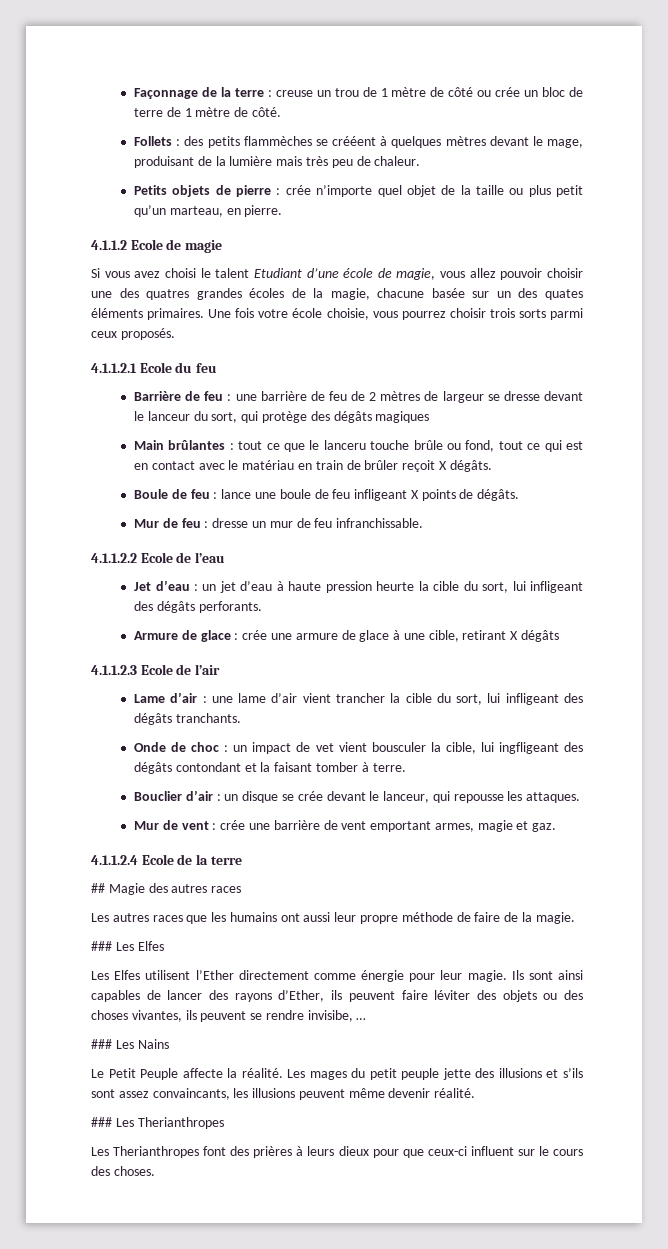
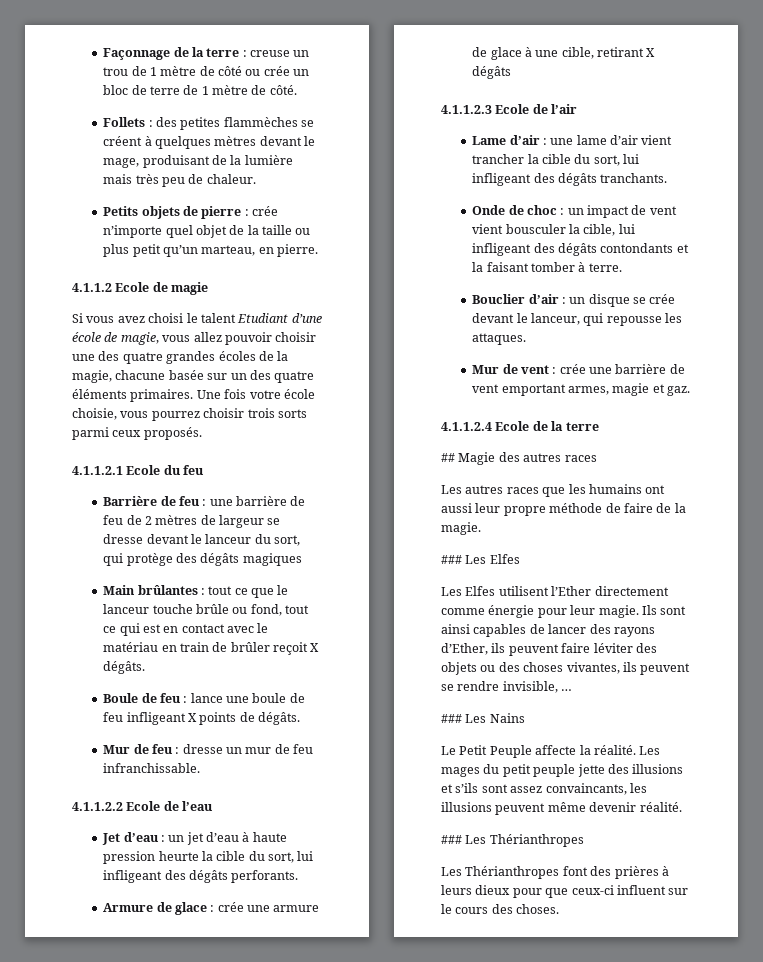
- Follets : des petits flammèches se crééent à quelques mètres devant le mage, produisant de la lumière mais très peu de chaleur.
+ Follets : des petites flammèches se créent à quelques mètres devant le mage, produisant de la lumière mais très peu de chaleur.
- Si vous avez choisi le talent Etudiant d’une école de magie, vous allez pouvoir choisir une des quatres grandes écoles de la magie, chacune basée sur un des quates éléments primaires.
+ Si vous avez choisi le talent Etudiant d’une école de magie, vous allez pouvoir choisir une des quatre grandes écoles de la magie, chacune basée sur un des quatre éléments primaires.
- Main brûlantes : tout ce que le lanceru touche brûle ou fond, tout ce qui est en contact avec le matériau en train de brûler reçoit X dégâts.
+ Main brûlantes : tout ce que le lanceur touche brûle ou fond, tout ce qui est en contact avec le matériau en train de brûler reçoit X dégâts.
- Onde de choc : un impact de vet vient bousculer la cible, lui ingfligeant des dégâts contondant et la faisant tomber à terre.
+ Onde de choc : un impact de vent vient bousculer la cible, lui infligeant des dégâts contondants et la faisant tomber à terre.
- Ils sont ainsi capables de lancer des rayons d’Ether, ils peuvent faire léviter des objets ou des choses vivantes, ils peuvent se rendre invisibe, …
+ Ils sont ainsi capables de lancer des rayons d’Ether, ils peuvent faire léviter des objets ou des choses vivantes, ils peuvent se rendre invisible, …
- ### Les Therianthropes
- Les Therianthropes font des prières à leurs dieux pour que ceux-ci influent sur le cours des choses.
+ ### Les Thérianthropes
+ Les Thérianthropes font des prières à leurs dieux pour que ceux-ci influent sur le cours des choses.

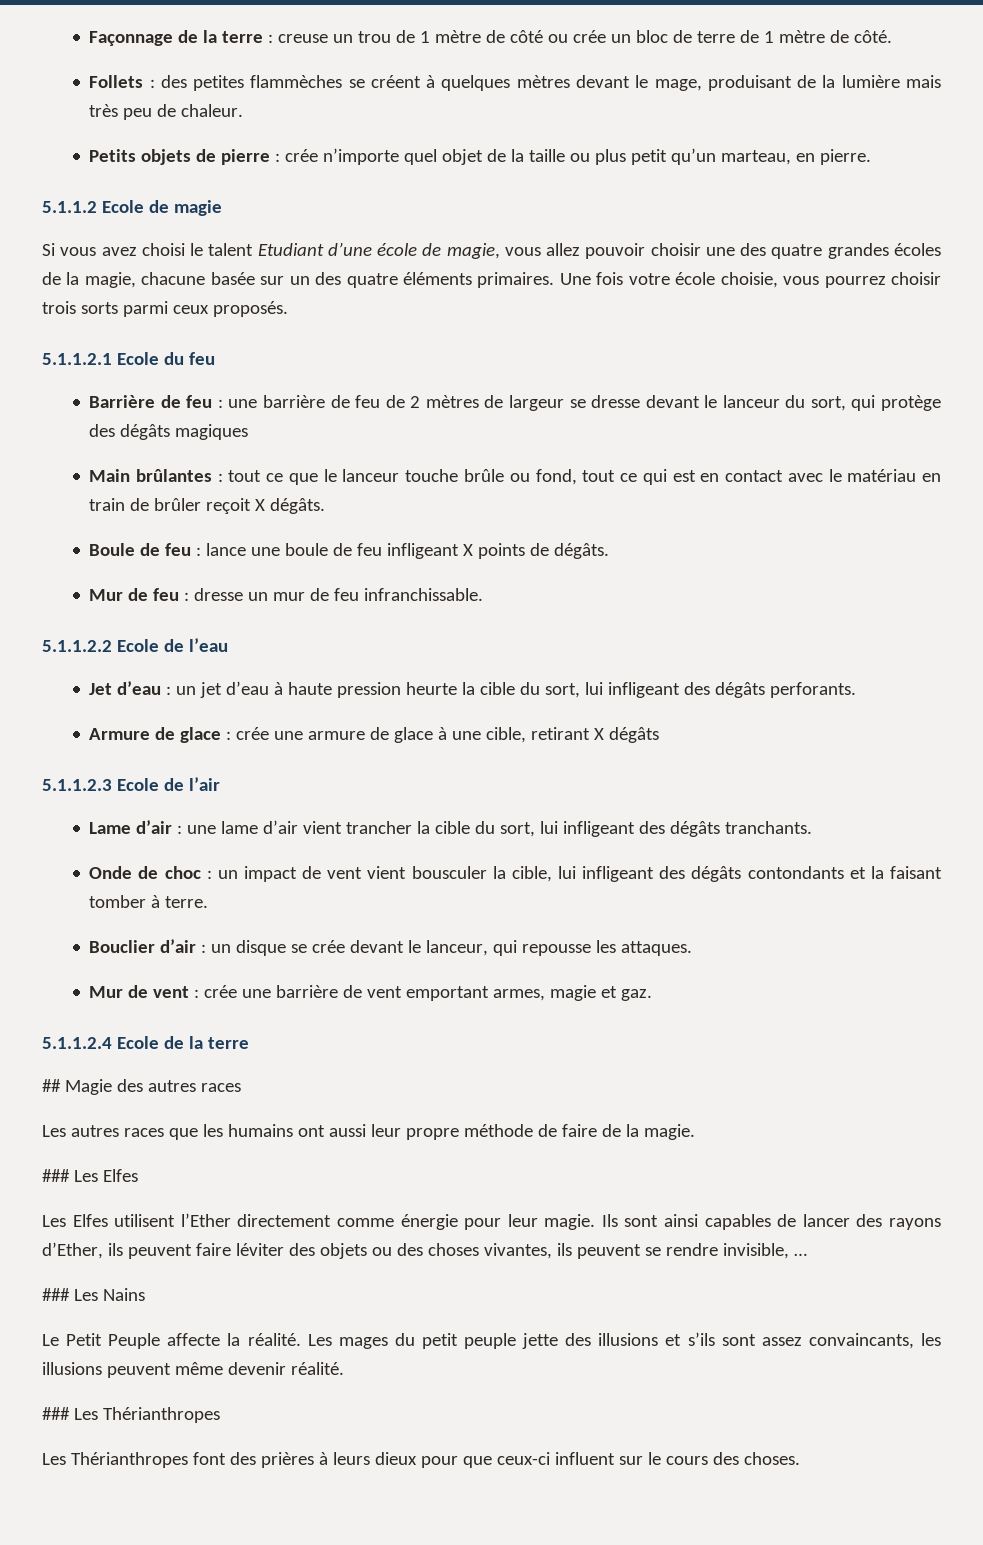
- 4.1.1.2 Ecole de magie
+ 5.1.1.2 Ecole de magie
- 4.1.1.2.1 Ecole du feu
+ 5.1.1.2.1 Ecole du feu
- 4.1.1.2.2 Ecole de l’eau
+ 5.1.1.2.2 Ecole de l’eau
- 4.1.1.2.3 Ecole de l’air
+ 5.1.1.2.3 Ecole de l’air
- 4.1.1.2.4 Ecole de la terre
+ 5.1.1.2.4 Ecole de la terre

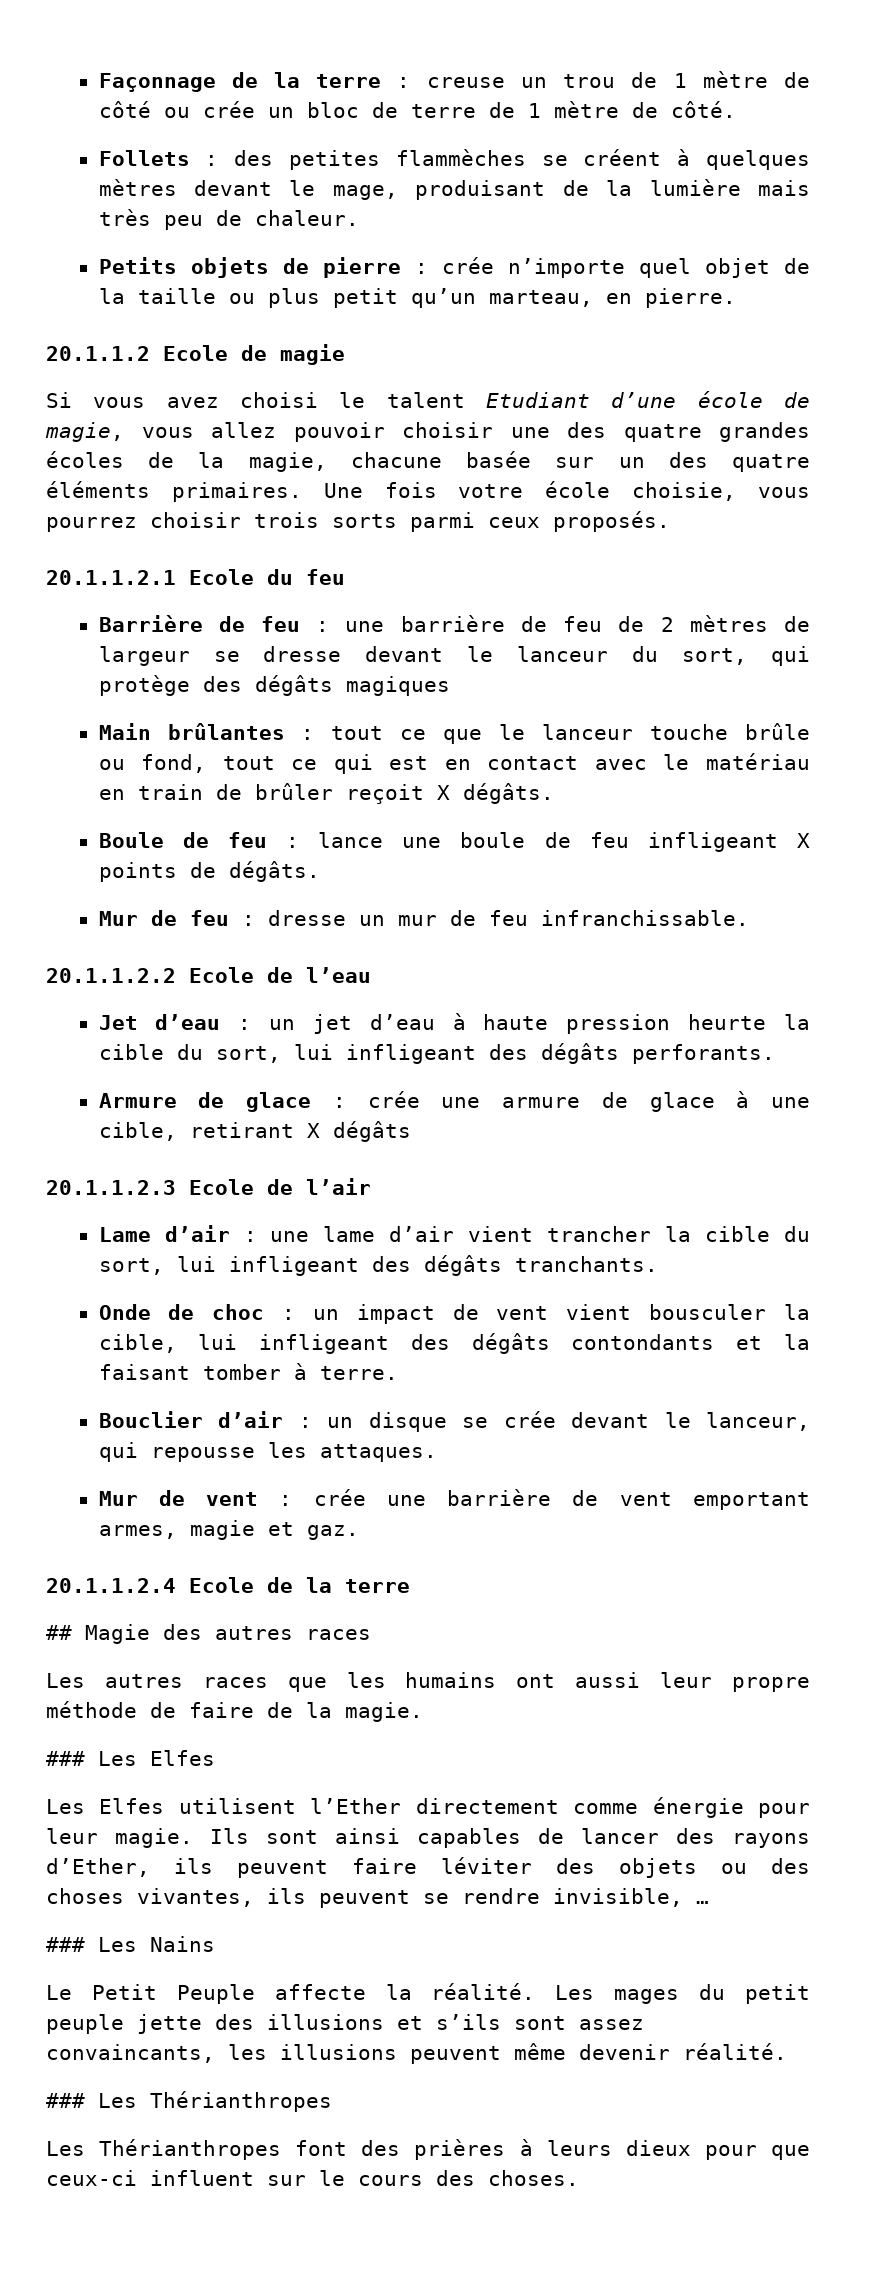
- 5.1.1.2 Ecole de magie
+ 20.1.1.2 Ecole de magie
- 5.1.1.2.1 Ecole du feu
+ 20.1.1.2.1 Ecole du feu
- 5.1.1.2.2 Ecole de l’eau
+ 20.1.1.2.2 Ecole de l’eau
- 5.1.1.2.3 Ecole de l’air
+ 20.1.1.2.3 Ecole de l’air
- 5.1.1.2.4 Ecole de la terre
+ 20.1.1.2.4 Ecole de la terre

